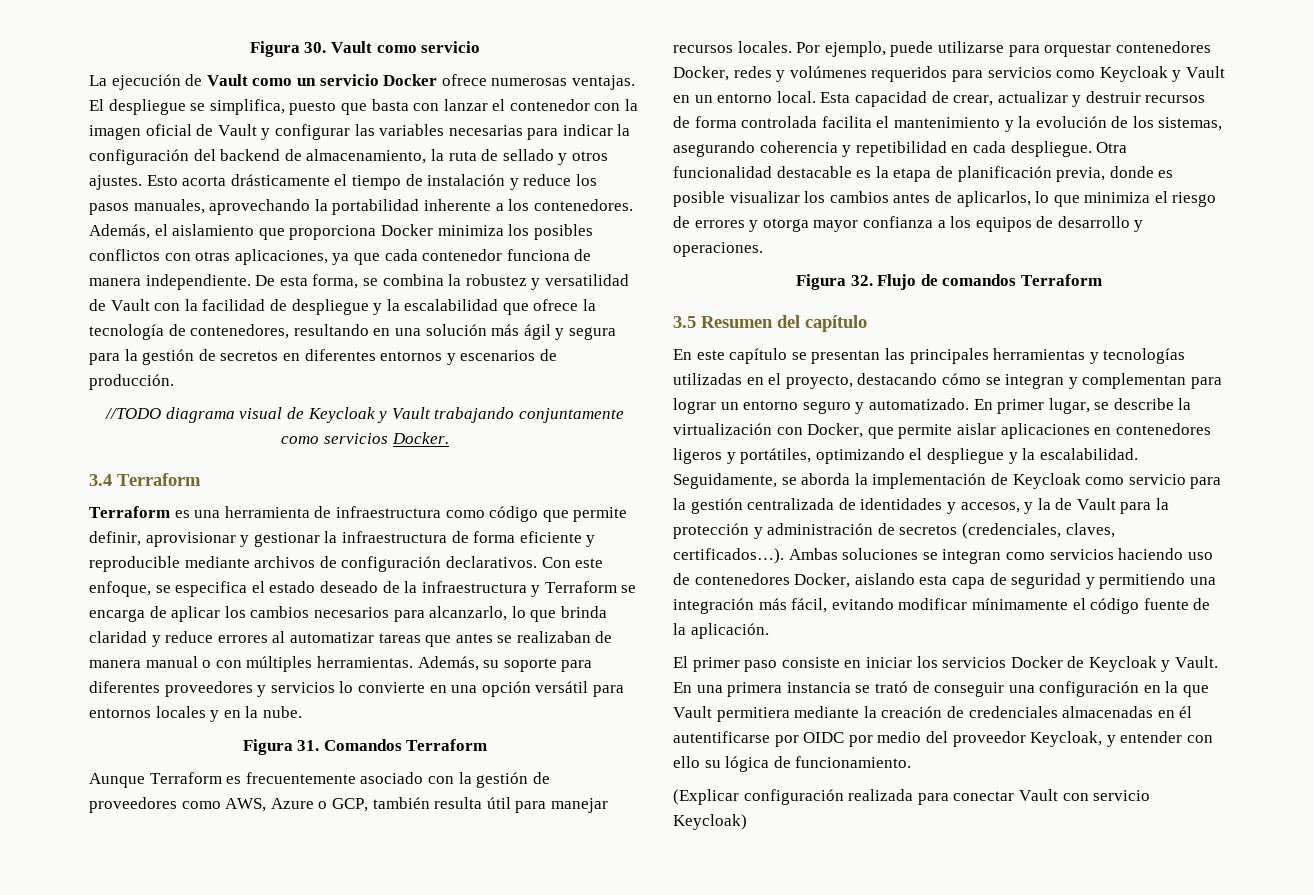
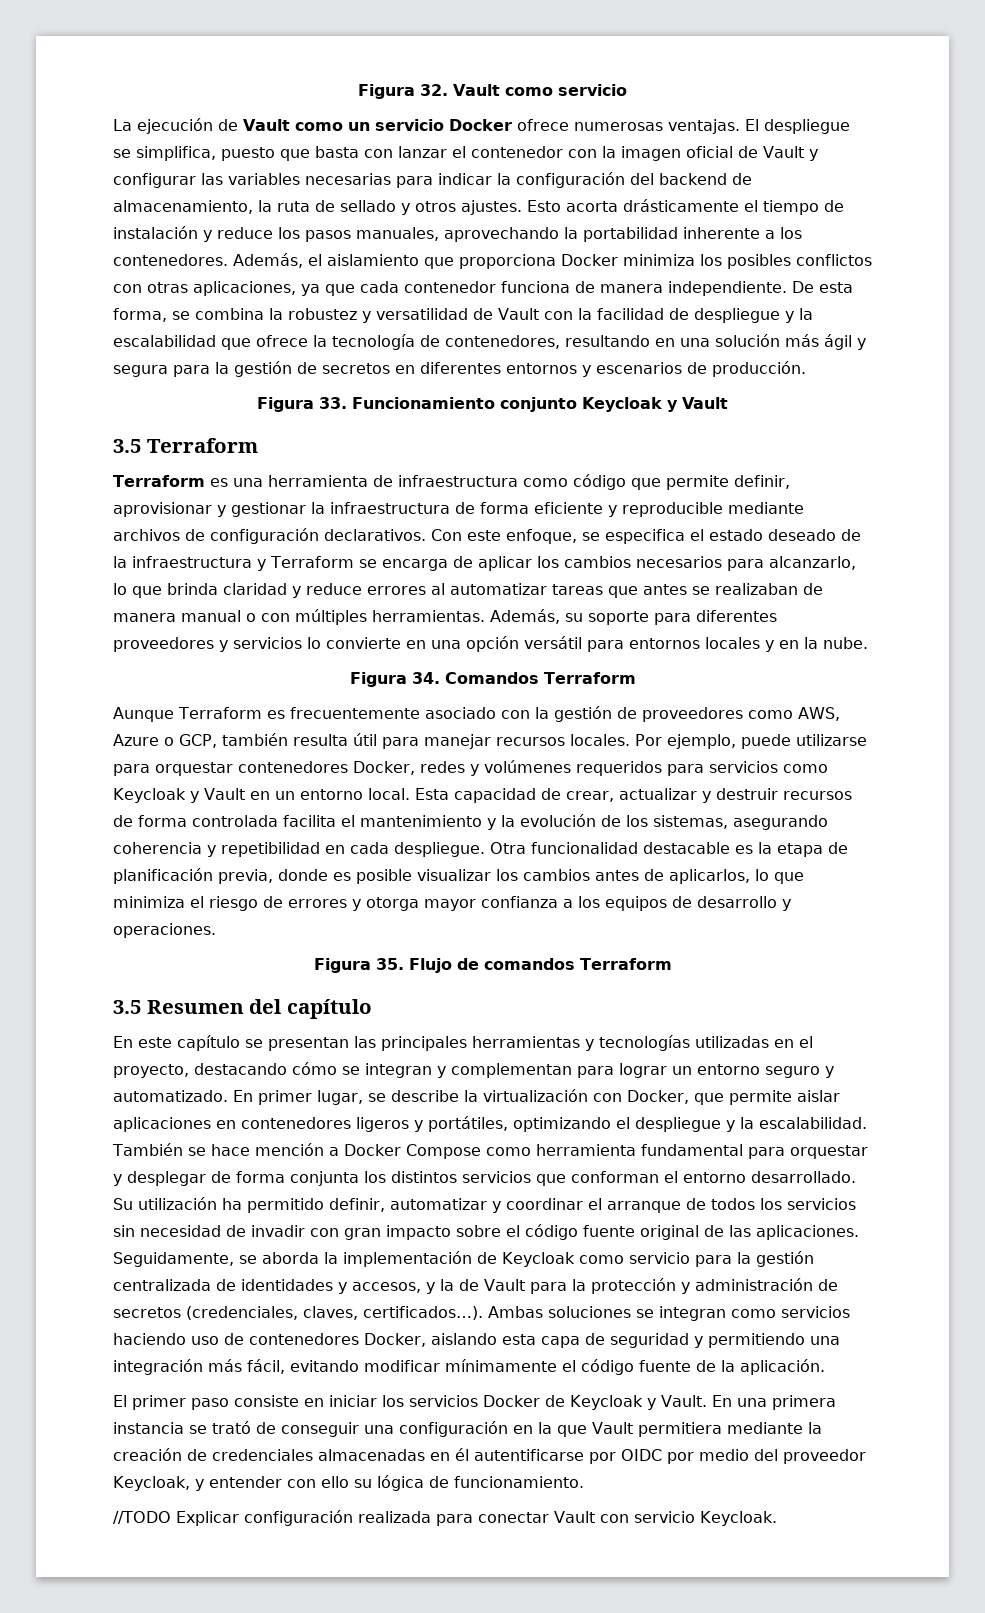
- Figura 30. Vault como servicio
+ Figura 32. Vault como servicio
- //TODO diagrama visual de Keycloak y Vault trabajando conjuntamente como servicios Docker.
- 3.4 Terraform
+ Figura 33. Funcionamiento conjunto Keycloak y Vault
+ 3.5 Terraform
- Figura 31. Comandos Terraform
+ Figura 34. Comandos Terraform
- Figura 32. Flujo de comandos Terraform
+ Figura 35. Flujo de comandos Terraform
+ También se hace mención a Docker Compose como herramienta fundamental para orquestar y desplegar de forma conjunta los distintos servicios que conforman el entorno desarrollado. Su utilización ha permitido definir, automatizar y coordinar el arranque de todos los servicios sin necesidad de invadir con gran impacto sobre el código fuente original de las aplicaciones.
- (Explicar configuración realizada para conectar Vault con servicio Keycloak)
+ //TODO Explicar configuración realizada para conectar Vault con servicio Keycloak.

